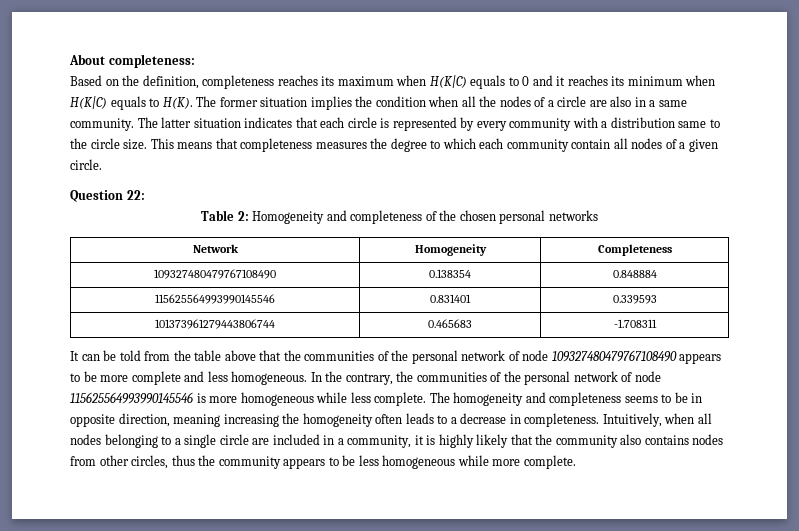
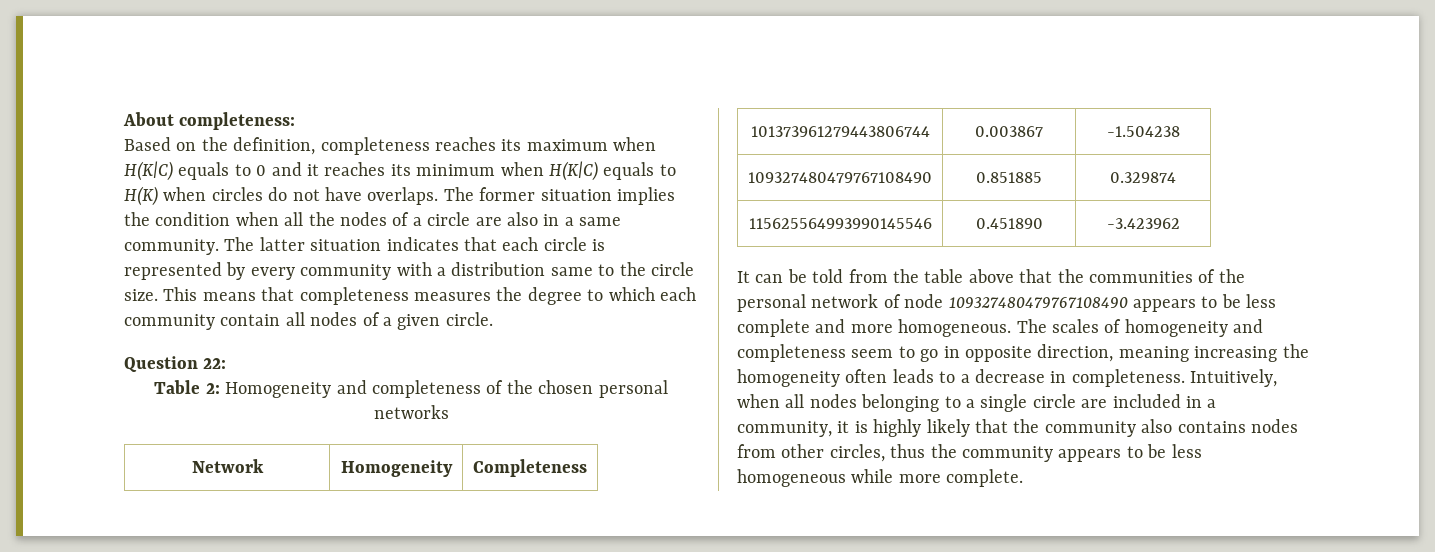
- Based on the definition, completeness reaches its maximum when H(K|C) equals to 0 and it reaches its minimum when H(K|C) equals to H(K).
+ Based on the definition, completeness reaches its maximum when H(K|C) equals to 0 and it reaches its minimum when H(K|C) equals to H(K) when circles do not have overlaps.
+ 101373961279443806744 | 0.003867 | -1.504238
- 109327480479767108490 | 0.138354 | 0.848884
+ 109327480479767108490 | 0.851885 | 0.329874
- 115625564993990145546 | 0.831401 | 0.339593
- 101373961279443806744 | 0.465683 | -1.708311
+ 115625564993990145546 | 0.451890 | -3.423962
- It can be told from the table above that the communities of the personal network of node 109327480479767108490 appears to be more complete and less homogeneous. In the contrary, the communities of the personal network of node 115625564993990145546 is more homogeneous while less complete. The homogeneity and completeness seems to be in opposite direction, meaning increasing the homogeneity often leads to a decrease in completeness.
+ It can be told from the table above that the communities of the personal network of node 109327480479767108490 appears to be less complete and more homogeneous. The scales of homogeneity and completeness seem to go in opposite direction, meaning increasing the homogeneity often leads to a decrease in completeness.

